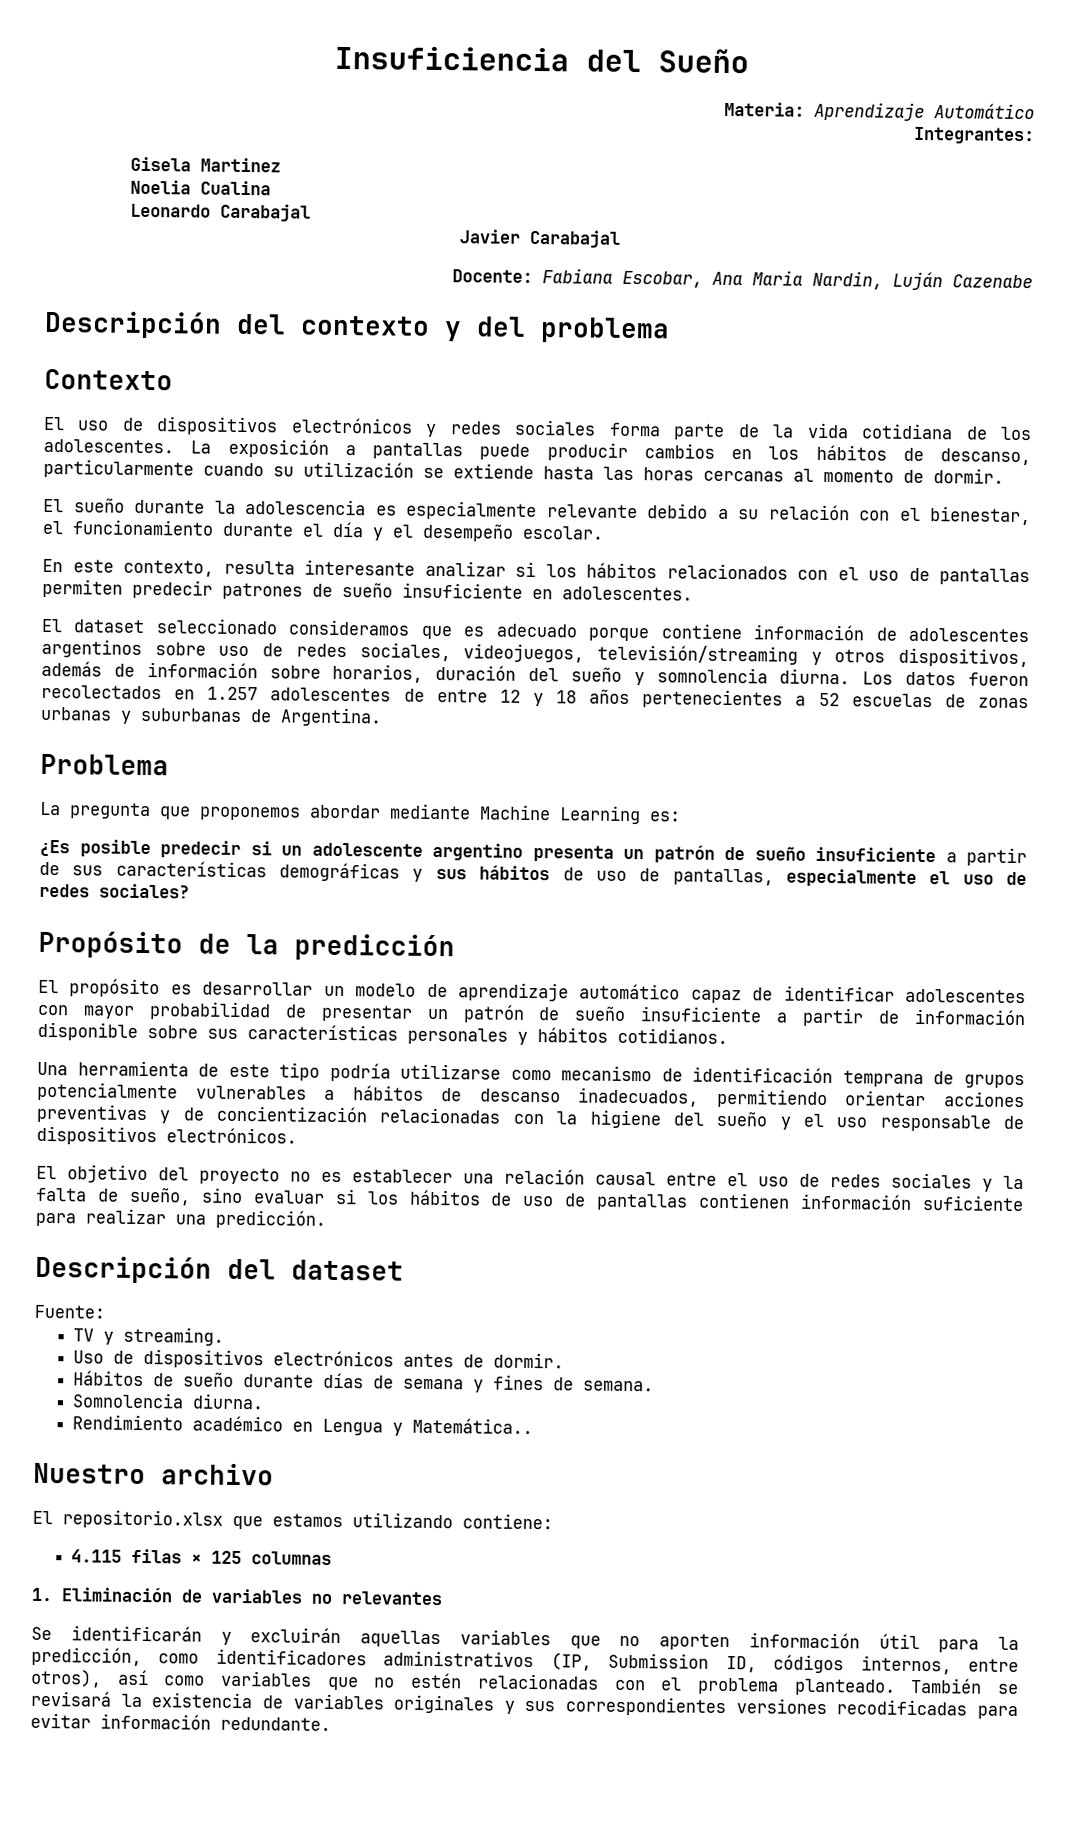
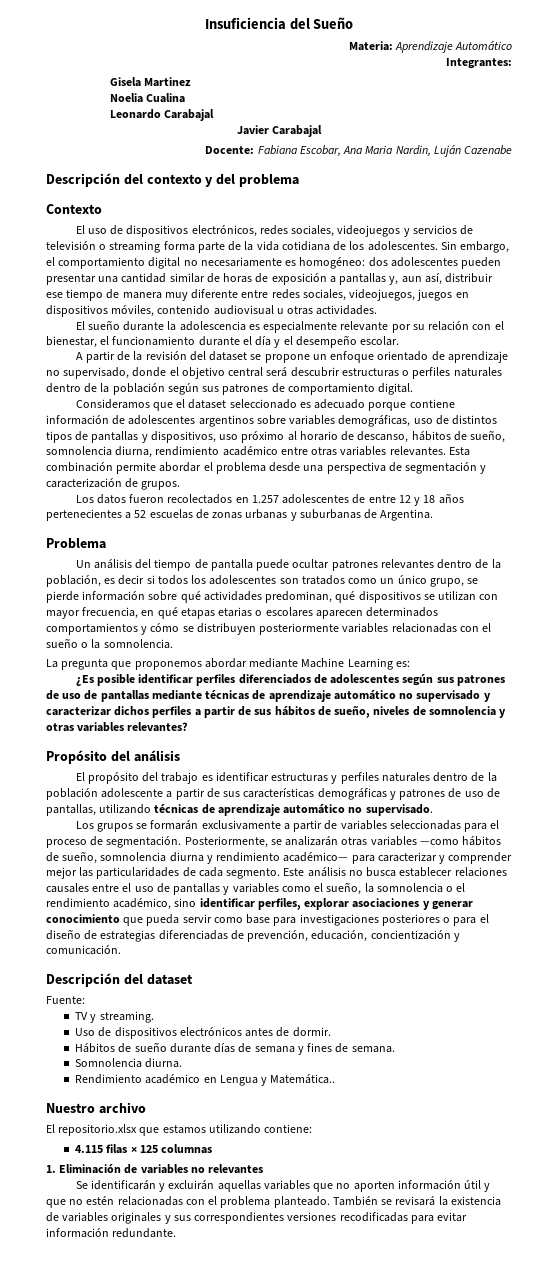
- El uso de dispositivos electrónicos y redes sociales forma parte de la vida cotidiana de los adolescentes.
+ El uso de dispositivos electrónicos, redes sociales, videojuegos y servicios de televisión o streaming forma parte de la vida cotidiana de los adolescentes.
- La exposición a pantallas puede producir cambios en los hábitos de descanso, particularmente cuando su utilización se extiende hasta las horas cercanas al momento de dormir.
+ Sin embargo, el comportamiento digital no necesariamente es homogéneo: dos adolescentes pueden presentar una cantidad similar de horas de exposición a pantallas y, aun así, distribuir ese tiempo de manera muy diferente entre redes sociales, videojuegos, juegos en dispositivos móviles, contenido audiovisual u otras actividades.
- El sueño durante la adolescencia es especialmente relevante debido a su relación con el bienestar, el funcionamiento durante el día y el desempeño escolar.
+ El sueño durante la adolescencia es especialmente relevante por su relación con el bienestar, el funcionamiento durante el día y el desempeño escolar.
- En este contexto, resulta interesante analizar si los hábitos relacionados con el uso de pantallas permiten predecir patrones de sueño insuficiente en adolescentes.
- El dataset seleccionado consideramos que es adecuado porque contiene información de adolescentes argentinos sobre uso de redes sociales, videojuegos, televisión/streaming y otros dispositivos, además de información sobre horarios, duración del sueño y somnolencia diurna. Los datos fueron recolectados en 1.257 adolescentes de entre 12 y 18 años pertenecientes a 52 escuelas de zonas urbanas y suburbanas de Argentina.
+ A partir de la revisión del dataset se propone un enfoque orientado de aprendizaje no supervisado, donde el objetivo central será descubrir estructuras o perfiles naturales dentro de la población según sus patrones de comportamiento digital.
+ Consideramos que el dataset seleccionado es adecuado porque contiene información de adolescentes argentinos sobre variables demográficas, uso de distintos tipos de pantallas y dispositivos, uso próximo al horario de descanso, hábitos de sueño, somnolencia diurna, rendimiento académico entre otras variables relevantes. Esta combinación permite abordar el problema desde una perspectiva de segmentación y caracterización de grupos.
+ Los datos fueron recolectados en 1.257 adolescentes de entre 12 y 18 años pertenecientes a 52 escuelas de zonas urbanas y suburbanas de Argentina.
+ Un análisis del tiempo de pantalla puede ocultar patrones relevantes dentro de la población, es decir si todos los adolescentes son tratados como un único grupo, se pierde información sobre qué actividades predominan, qué dispositivos se utilizan con mayor frecuencia, en qué etapas etarias o escolares aparecen determinados comportamientos y cómo se distribuyen posteriormente variables relacionadas con el sueño o la somnolencia.
- ¿Es posible predecir si un adolescente argentino presenta un patrón de sueño insuficiente a partir de sus características demográficas y sus hábitos de uso de pantallas, especialmente el uso de redes sociales?
- Propósito de la predicción
- El propósito es desarrollar un modelo de aprendizaje automático capaz de identificar adolescentes con mayor probabilidad de presentar un patrón de sueño insuficiente a partir de información disponible sobre sus características personales y hábitos cotidianos.
- Una herramienta de este tipo podría utilizarse como mecanismo de identificación temprana de grupos potencialmente vulnerables a hábitos de descanso inadecuados, permitiendo orientar acciones preventivas y de concientización relacionadas con la higiene del sueño y el uso responsable de dispositivos electrónicos.
- El objetivo del proyecto no es establecer una relación causal entre el uso de redes sociales y la falta de sueño, sino evaluar si los hábitos de uso de pantallas contienen información suficiente para realizar una predicción.
+ ¿Es posible identificar perfiles diferenciados de adolescentes según sus patrones de uso de pantallas mediante técnicas de aprendizaje automático no supervisado y caracterizar dichos perfiles a partir de sus hábitos de sueño, niveles de somnolencia y otras variables relevantes?
+ Propósito del análisis
+ El propósito del trabajo es identificar estructuras y perfiles naturales dentro de la población adolescente a partir de sus características demográficas y patrones de uso de pantallas, utilizando técnicas de aprendizaje automático no supervisado.
+ Los grupos se formarán exclusivamente a partir de variables seleccionadas para el proceso de segmentación. Posteriormente, se analizarán otras variables —como hábitos de sueño, somnolencia diurna y rendimiento académico— para caracterizar y comprender mejor las particularidades de cada segmento. Este análisis no busca establecer relaciones causales entre el uso de pantallas y variables como el sueño, la somnolencia o el rendimiento académico, sino identificar perfiles, explorar asociaciones y generar conocimiento que pueda servir como base para investigaciones posteriores o para el diseño de estrategias diferenciadas de prevención, educación, concientización y comunicación.
- Se identificarán y excluirán aquellas variables que no aporten información útil para la predicción, como identificadores administrativos (IP, Submission ID, códigos internos, entre otros), así como variables que no estén relacionadas con el problema planteado.
+ Se identificarán y excluirán aquellas variables que no aporten información útil y que no estén relacionadas con el problema planteado.

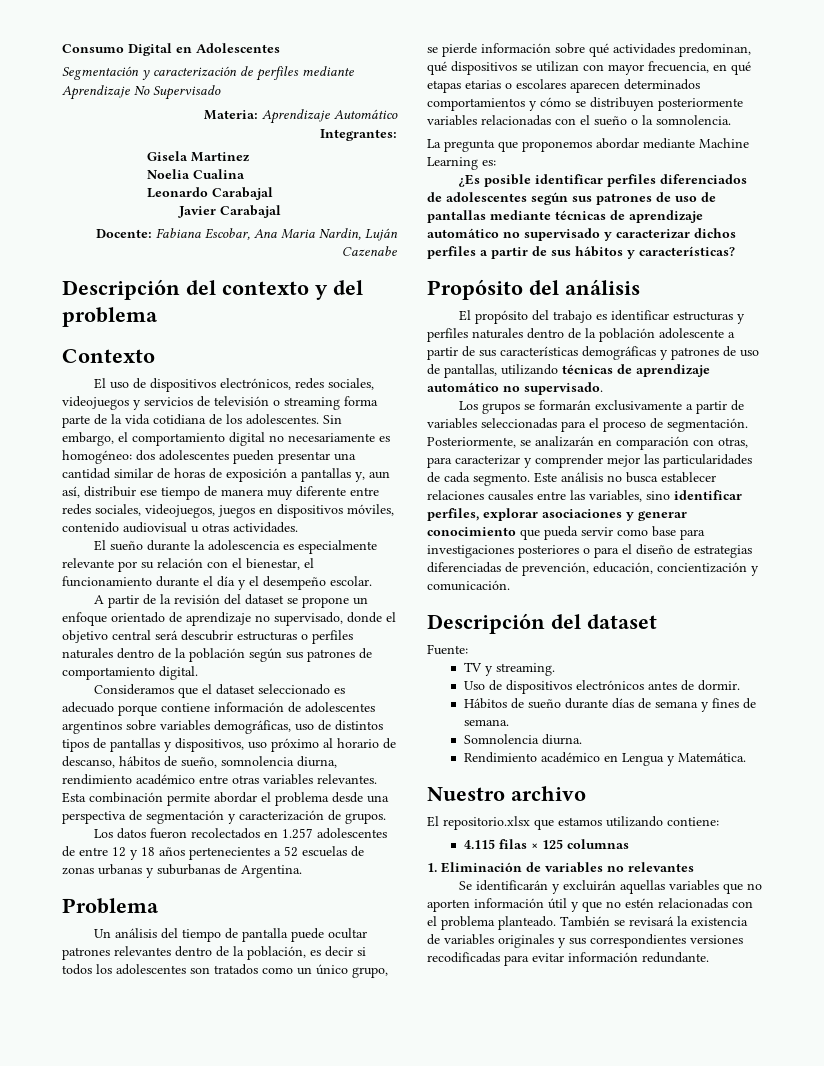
- Insuficiencia del Sueño
+ Consumo Digital en Adolescentes
+ Segmentación y caracterización de perfiles mediante Aprendizaje No Supervisado
- ¿Es posible identificar perfiles diferenciados de adolescentes según sus patrones de uso de pantallas mediante técnicas de aprendizaje automático no supervisado y caracterizar dichos perfiles a partir de sus hábitos de sueño, niveles de somnolencia y otras variables relevantes?
+ ¿Es posible identificar perfiles diferenciados de adolescentes según sus patrones de uso de pantallas mediante técnicas de aprendizaje automático no supervisado y caracterizar dichos perfiles a partir de sus hábitos y características?
- Posteriormente, se analizarán otras variables —como hábitos de sueño, somnolencia diurna y rendimiento académico— para caracterizar y comprender mejor las particularidades de cada segmento.
+ Posteriormente, se analizarán en comparación con otras, para caracterizar y comprender mejor las particularidades de cada segmento.
- Este análisis no busca establecer relaciones causales entre el uso de pantallas y variables como el sueño, la somnolencia o el rendimiento académico, sino identificar perfiles, explorar asociaciones y generar conocimiento que pueda servir como base para investigaciones posteriores o para el diseño de estrategias diferenciadas de prevención, educación, concientización y comunicación.
+ Este análisis no busca establecer relaciones causales entre las variables, sino identificar perfiles, explorar asociaciones y generar conocimiento que pueda servir como base para investigaciones posteriores o para el diseño de estrategias diferenciadas de prevención, educación, concientización y comunicación.
- Rendimiento académico en Lengua y Matemática..
+ Rendimiento académico en Lengua y Matemática.

